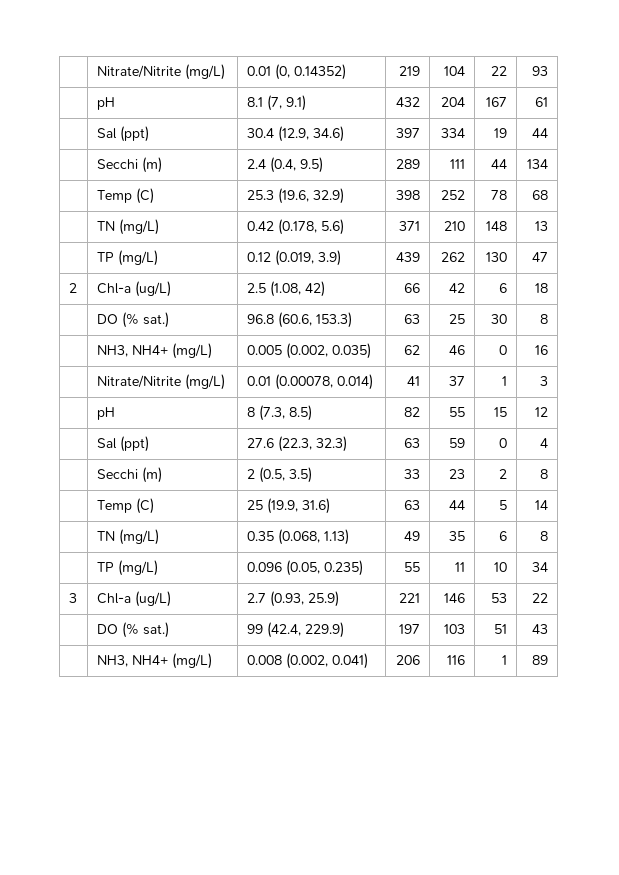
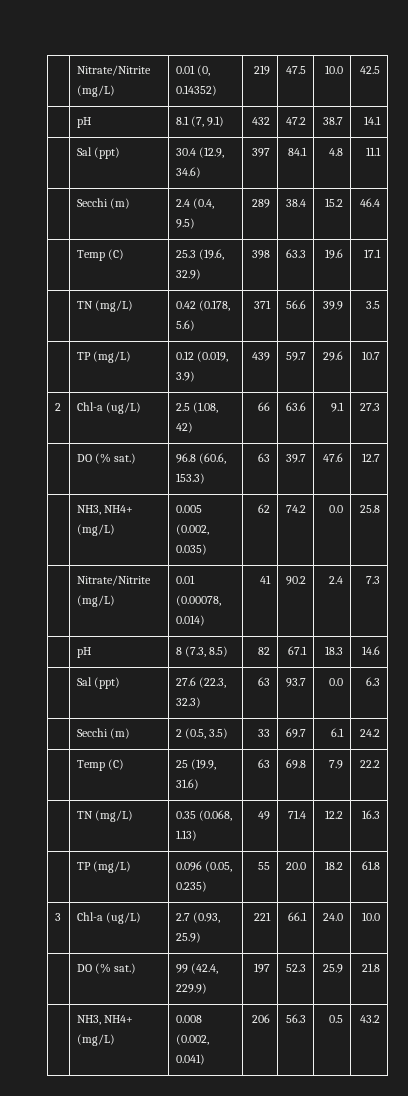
- | Nitrate/Nitrite (mg/L) | 0.01 (0, 0.14352) | 219 | 104 | 22 | 93
+ | Nitrate/Nitrite (mg/L) | 0.01 (0, 0.14352) | 219 | 47.5 | 10.0 | 42.5
- | pH | 8.1 (7, 9.1) | 432 | 204 | 167 | 61
+ | pH | 8.1 (7, 9.1) | 432 | 47.2 | 38.7 | 14.1
- | Sal (ppt) | 30.4 (12.9, 34.6) | 397 | 334 | 19 | 44
+ | Sal (ppt) | 30.4 (12.9, 34.6) | 397 | 84.1 | 4.8 | 11.1
- | Secchi (m) | 2.4 (0.4, 9.5) | 289 | 111 | 44 | 134
+ | Secchi (m) | 2.4 (0.4, 9.5) | 289 | 38.4 | 15.2 | 46.4
- | Temp (C) | 25.3 (19.6, 32.9) | 398 | 252 | 78 | 68
+ | Temp (C) | 25.3 (19.6, 32.9) | 398 | 63.3 | 19.6 | 17.1
- | TN (mg/L) | 0.42 (0.178, 5.6) | 371 | 210 | 148 | 13
+ | TN (mg/L) | 0.42 (0.178, 5.6) | 371 | 56.6 | 39.9 | 3.5
- | TP (mg/L) | 0.12 (0.019, 3.9) | 439 | 262 | 130 | 47
+ | TP (mg/L) | 0.12 (0.019, 3.9) | 439 | 59.7 | 29.6 | 10.7
- 2 | Chl-a (ug/L) | 2.5 (1.08, 42) | 66 | 42 | 6 | 18
+ 2 | Chl-a (ug/L) | 2.5 (1.08, 42) | 66 | 63.6 | 9.1 | 27.3
- | DO (% sat.) | 96.8 (60.6, 153.3) | 63 | 25 | 30 | 8
+ | DO (% sat.) | 96.8 (60.6, 153.3) | 63 | 39.7 | 47.6 | 12.7
- | NH3, NH4+ (mg/L) | 0.005 (0.002, 0.035) | 62 | 46 | 0 | 16
+ | NH3, NH4+ (mg/L) | 0.005 (0.002, 0.035) | 62 | 74.2 | 0.0 | 25.8
- | Nitrate/Nitrite (mg/L) | 0.01 (0.00078, 0.014) | 41 | 37 | 1 | 3
+ | Nitrate/Nitrite (mg/L) | 0.01 (0.00078, 0.014) | 41 | 90.2 | 2.4 | 7.3
- | pH | 8 (7.3, 8.5) | 82 | 55 | 15 | 12
+ | pH | 8 (7.3, 8.5) | 82 | 67.1 | 18.3 | 14.6
- | Sal (ppt) | 27.6 (22.3, 32.3) | 63 | 59 | 0 | 4
+ | Sal (ppt) | 27.6 (22.3, 32.3) | 63 | 93.7 | 0.0 | 6.3
- | Secchi (m) | 2 (0.5, 3.5) | 33 | 23 | 2 | 8
+ | Secchi (m) | 2 (0.5, 3.5) | 33 | 69.7 | 6.1 | 24.2
- | Temp (C) | 25 (19.9, 31.6) | 63 | 44 | 5 | 14
+ | Temp (C) | 25 (19.9, 31.6) | 63 | 69.8 | 7.9 | 22.2
- | TN (mg/L) | 0.35 (0.068, 1.13) | 49 | 35 | 6 | 8
+ | TN (mg/L) | 0.35 (0.068, 1.13) | 49 | 71.4 | 12.2 | 16.3
- | TP (mg/L) | 0.096 (0.05, 0.235) | 55 | 11 | 10 | 34
+ | TP (mg/L) | 0.096 (0.05, 0.235) | 55 | 20.0 | 18.2 | 61.8
- 3 | Chl-a (ug/L) | 2.7 (0.93, 25.9) | 221 | 146 | 53 | 22
+ 3 | Chl-a (ug/L) | 2.7 (0.93, 25.9) | 221 | 66.1 | 24.0 | 10.0
- | DO (% sat.) | 99 (42.4, 229.9) | 197 | 103 | 51 | 43
+ | DO (% sat.) | 99 (42.4, 229.9) | 197 | 52.3 | 25.9 | 21.8
- | NH3, NH4+ (mg/L) | 0.008 (0.002, 0.041) | 206 | 116 | 1 | 89
+ | NH3, NH4+ (mg/L) | 0.008 (0.002, 0.041) | 206 | 56.3 | 0.5 | 43.2

